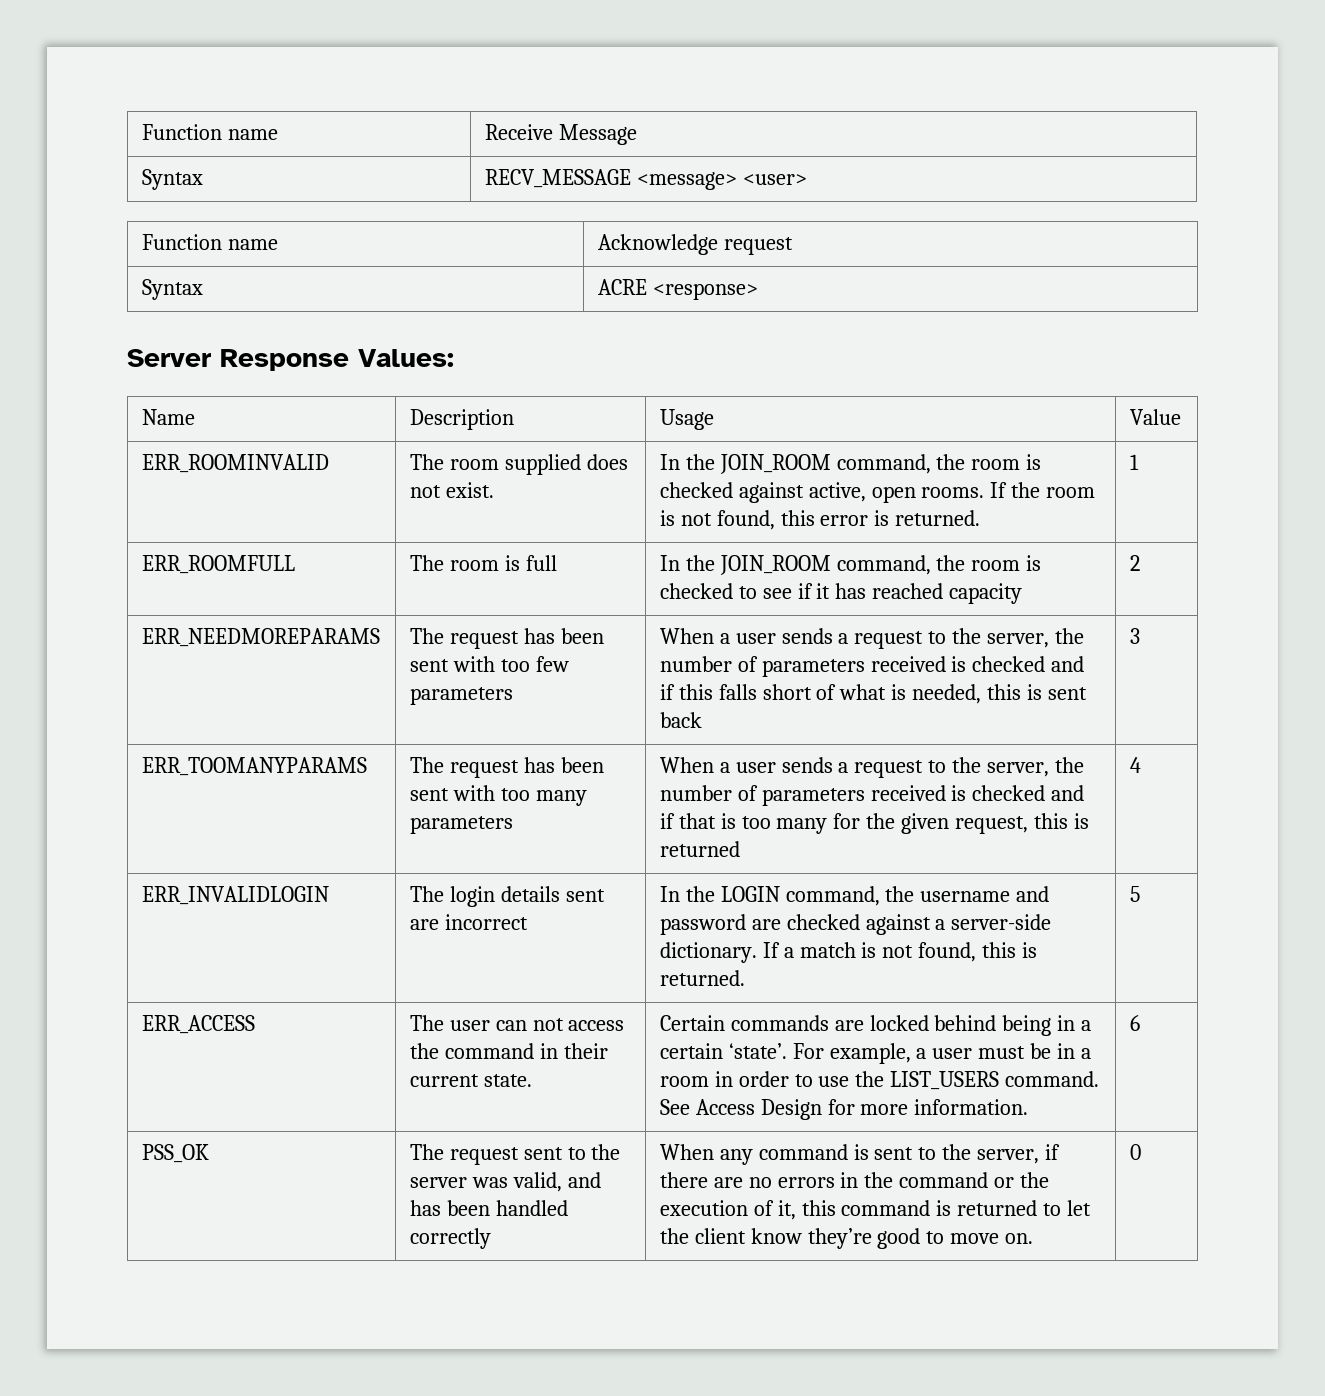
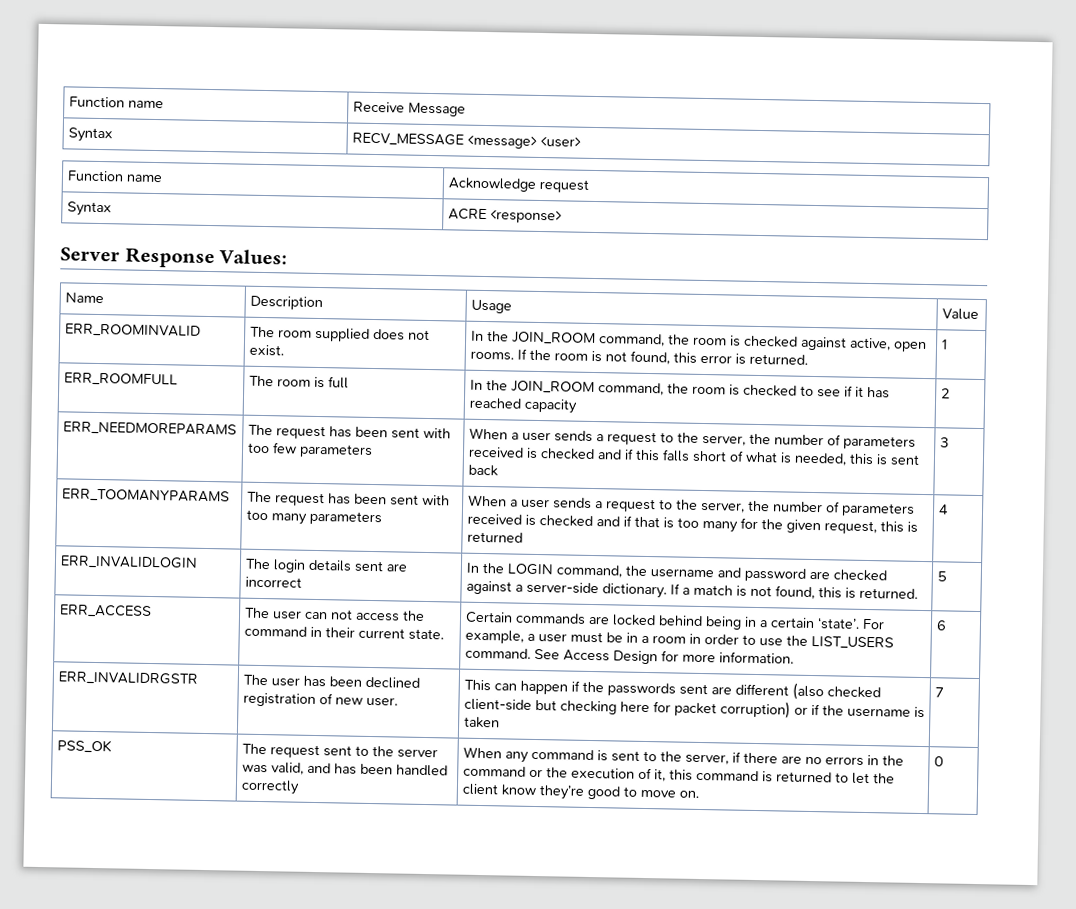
+ ERR_INVALIDRGSTR | The user has been declined registration of new user. | This can happen if the passwords sent are different (also checked client-side but checking here for packet corruption) or if the username is taken | 7

